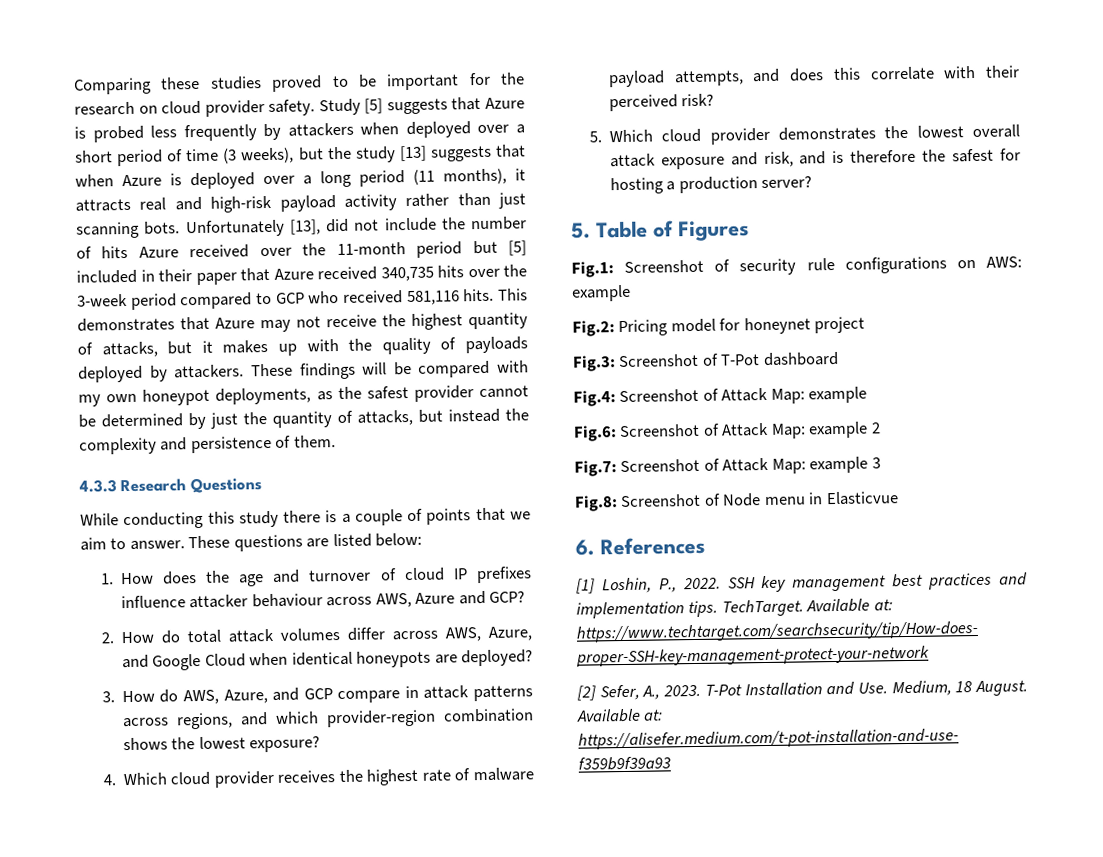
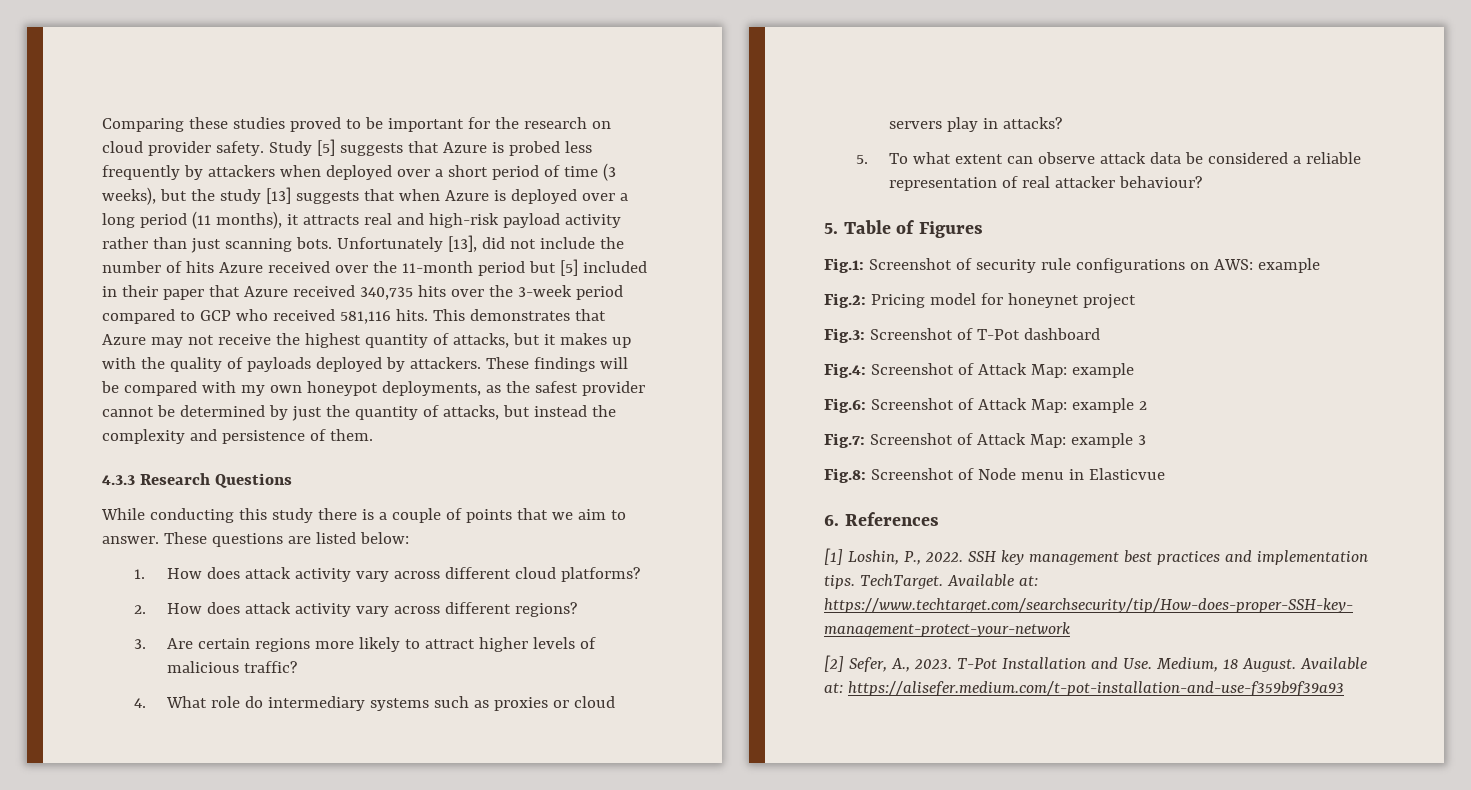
- 1. How does the age and turnover of cloud IP prefixes influence attacker behaviour across AWS, Azure and GCP?
- 2. How do total attack volumes differ across AWS, Azure, and Google Cloud when identical honeypots are deployed?
- 3. How do AWS, Azure, and GCP compare in attack patterns across regions, and which provider-region combination shows the lowest exposure?
- 4. Which cloud provider receives the highest rate of malware payload attempts, and does this correlate with their perceived risk?
- 5. Which cloud provider demonstrates the lowest overall attack exposure and risk, and is therefore the safest for hosting a production server?
+ 1. How does attack activity vary across different cloud platforms?
+ 2. How does attack activity vary across different regions?
+ 3. Are certain regions more likely to attract higher levels of malicious traffic?
+ 4. What role do intermediary systems such as proxies or cloud servers play in attacks?
+ 5. To what extent can observe attack data be considered a reliable representation of real attacker behaviour?

